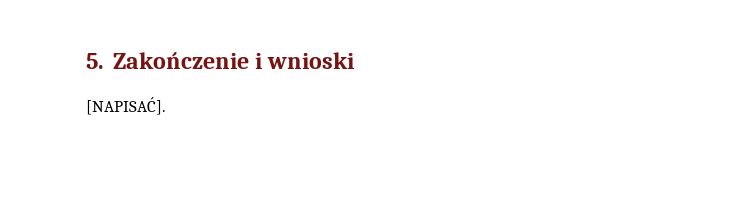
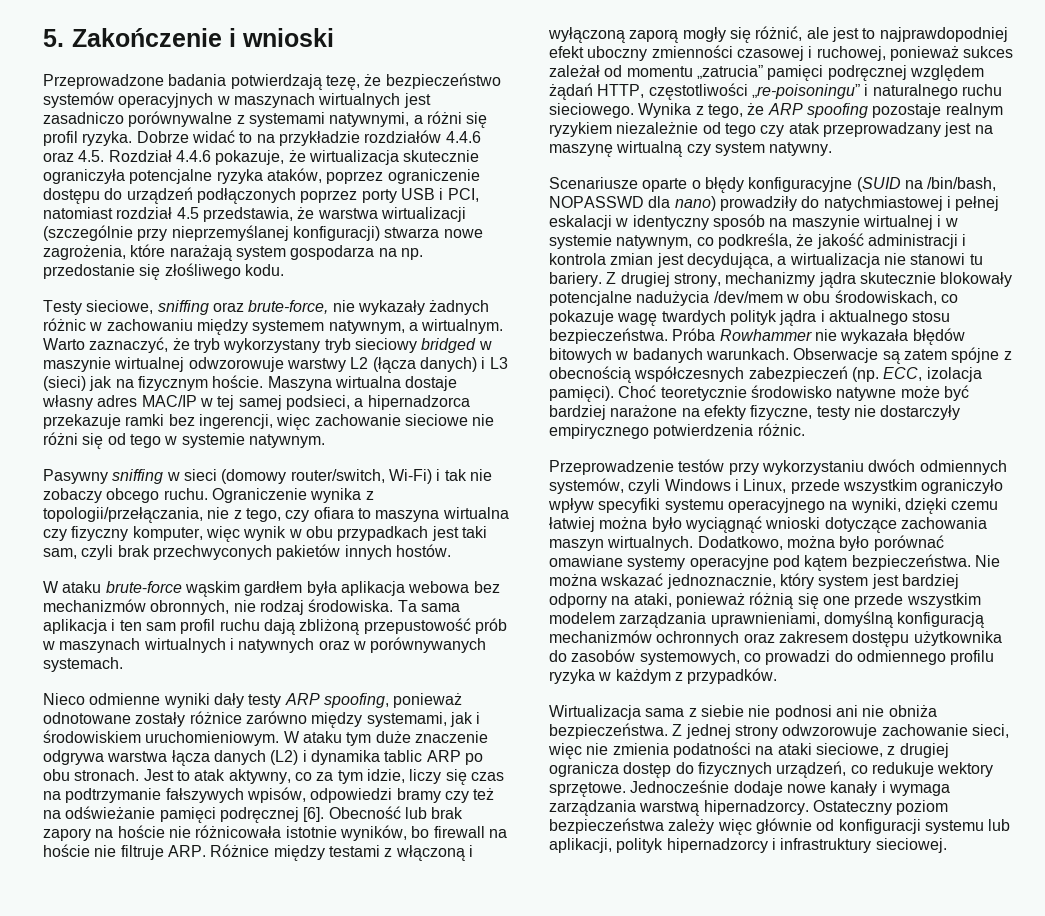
- [NAPISAĆ].
+ Przeprowadzone badania potwierdzają tezę, że bezpieczeństwo systemów operacyjnych w maszynach wirtualnych jest zasadniczo porównywalne z systemami natywnymi, a różni się profil ryzyka. Dobrze widać to na przykładzie rozdziałów 4.4.6 oraz 4.5. Rozdział 4.4.6 pokazuje, że wirtualizacja skutecznie ograniczyła potencjalne ryzyka ataków, poprzez ograniczenie dostępu do urządzeń podłączonych poprzez porty USB i PCI, natomiast rozdział 4.5 przedstawia, że warstwa wirtualizacji (szczególnie przy nieprzemyślanej konfiguracji) stwarza nowe zagrożenia, które narażają system gospodarza na np. przedostanie się złośliwego kodu.
+ Testy sieciowe, sniffing oraz brute-force, nie wykazały żadnych różnic w zachowaniu między systemem natywnym, a wirtualnym. Warto zaznaczyć, że tryb wykorzystany tryb sieciowy bridged w maszynie wirtualnej odwzorowuje warstwy L2 (łącza danych) i L3 (sieci) jak na fizycznym hoście. Maszyna wirtualna dostaje własny adres MAC/IP w tej samej podsieci, a hipernadzorca przekazuje ramki bez ingerencji, więc zachowanie sieciowe nie różni się od tego w systemie natywnym.
+ Pasywny sniffing w sieci (domowy router/switch, Wi‑Fi) i tak nie zobaczy obcego ruchu. Ograniczenie wynika z topologii/przełączania, nie z tego, czy ofiara to maszyna wirtualna czy fizyczny komputer, więc wynik w obu przypadkach jest taki sam, czyli brak przechwyconych pakietów innych hostów.
+ W ataku brute‑force wąskim gardłem była aplikacja webowa bez mechanizmów obronnych, nie rodzaj środowiska. Ta sama aplikacja i ten sam profil ruchu dają zbliżoną przepustowość prób w maszynach wirtualnych i natywnych oraz w porównywanych systemach.
+ Nieco odmienne wyniki dały testy ARP spoofing, ponieważ odnotowane zostały różnice zarówno między systemami, jak i środowiskiem uruchomieniowym. W ataku tym duże znaczenie odgrywa warstwa łącza danych (L2) i dynamika tablic ARP po obu stronach. Jest to atak aktywny, co za tym idzie, liczy się czas na podtrzymanie fałszywych wpisów, odpowiedzi bramy czy też na odświeżanie pamięci podręcznej [6]. Obecność lub brak zapory na hoście nie różnicowała istotnie wyników, bo firewall na hoście nie filtruje ARP. Różnice między testami z włączoną i wyłączoną zaporą mogły się różnić, ale jest to najprawdopodniej efekt uboczny zmienności czasowej i ruchowej, ponieważ sukces zależał od momentu „zatrucia” pamięci podręcznej względem żądań HTTP, częstotliwości „re‑poisoningu” i naturalnego ruchu sieciowego. Wynika z tego, że ARP spoofing pozostaje realnym ryzykiem niezależnie od tego czy atak przeprowadzany jest na maszynę wirtualną czy system natywny.
+ Scenariusze oparte o błędy konfiguracyjne (SUID na /bin/bash, NOPASSWD dla nano) prowadziły do natychmiastowej i pełnej eskalacji w identyczny sposób na maszynie wirtualnej i w systemie natywnym, co podkreśla, że jakość administracji i kontrola zmian jest decydująca, a wirtualizacja nie stanowi tu bariery. Z drugiej strony, mechanizmy jądra skutecznie blokowały potencjalne nadużycia /dev/mem w obu środowiskach, co pokazuje wagę twardych polityk jądra i aktualnego stosu bezpieczeństwa. Próba Rowhammer nie wykazała błędów bitowych w badanych warunkach. Obserwacje są zatem spójne z obecnością współczesnych zabezpieczeń (np. ECC, izolacja pamięci). Choć teoretycznie środowisko natywne może być bardziej narażone na efekty fizyczne, testy nie dostarczyły empirycznego potwierdzenia różnic.
+ Przeprowadzenie testów przy wykorzystaniu dwóch odmiennych systemów, czyli Windows i Linux, przede wszystkim ograniczyło wpływ specyfiki systemu operacyjnego na wyniki, dzięki czemu łatwiej można było wyciągnąć wnioski dotyczące zachowania maszyn wirtualnych. Dodatkowo, można było porównać omawiane systemy operacyjne pod kątem bezpieczeństwa. Nie można wskazać jednoznacznie, który system jest bardziej odporny na ataki, ponieważ różnią się one przede wszystkim modelem zarządzania uprawnieniami, domyślną konfiguracją mechanizmów ochronnych oraz zakresem dostępu użytkownika do zasobów systemowych, co prowadzi do odmiennego profilu ryzyka w każdym z przypadków.
+ Wirtualizacja sama z siebie nie podnosi ani nie obniża bezpieczeństwa. Z jednej strony odwzorowuje zachowanie sieci, więc nie zmienia podatności na ataki sieciowe, z drugiej ogranicza dostęp do fizycznych urządzeń, co redukuje wektory sprzętowe. Jednocześnie dodaje nowe kanały i wymaga zarządzania warstwą hipernadzorcy. Ostateczny poziom bezpieczeństwa zależy więc głównie od konfiguracji systemu lub aplikacji, polityk hipernadzorcy i infrastruktury sieciowej.

